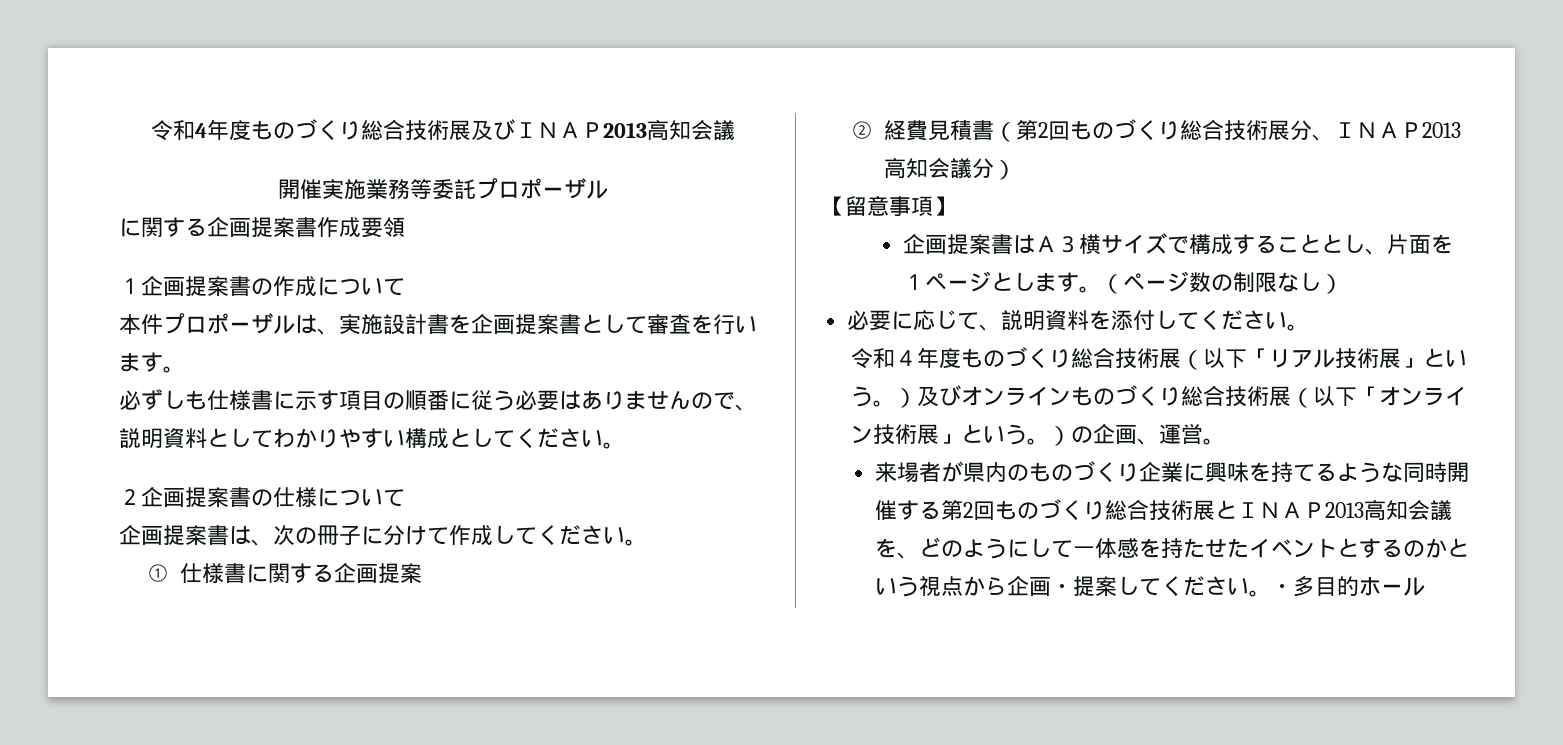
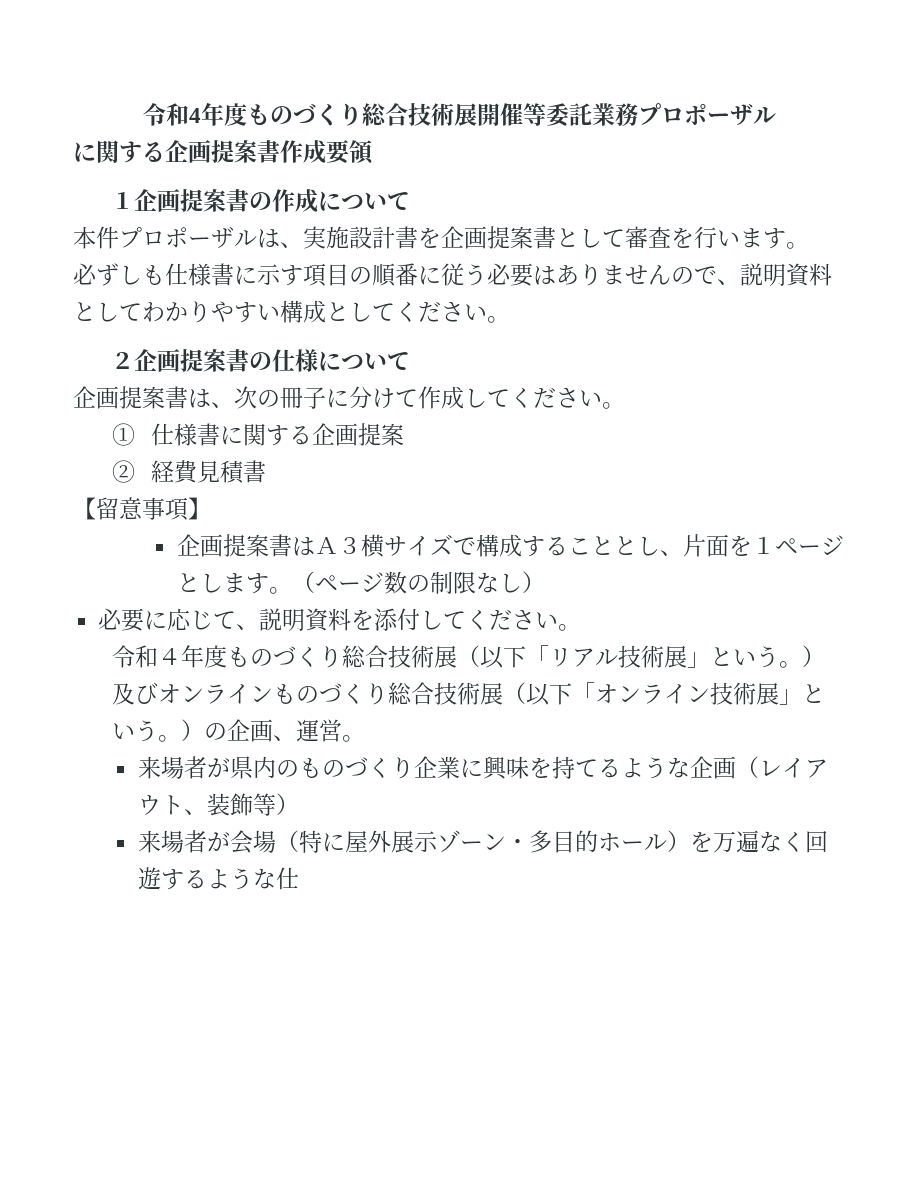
- 令和4年度ものづくり総合技術展及びＩＮＡＰ2013高知会議
- 開催実施業務等委託プロポーザル
+ 令和4年度ものづくり総合技術展開催等委託業務プロポーザル
- ②経費見積書（第2回ものづくり総合技術展分、ＩＮＡＰ2013高知会議分）
+ ②経費見積書
- 来場者が県内のものづくり企業に興味を持てるような同時開催する第2回ものづくり総合技術展とＩＮＡＰ2013高知会議を、どのようにして一体感を持たせたイベントとするのかという視点から企画・提案してください。・多目的ホール
+ 来場者が県内のものづくり企業に興味を持てるような企画（レイアウト、装飾等）
+ 来場者が会場（特に屋外展示ゾーン・多目的ホール）を万遍なく回遊するような仕

